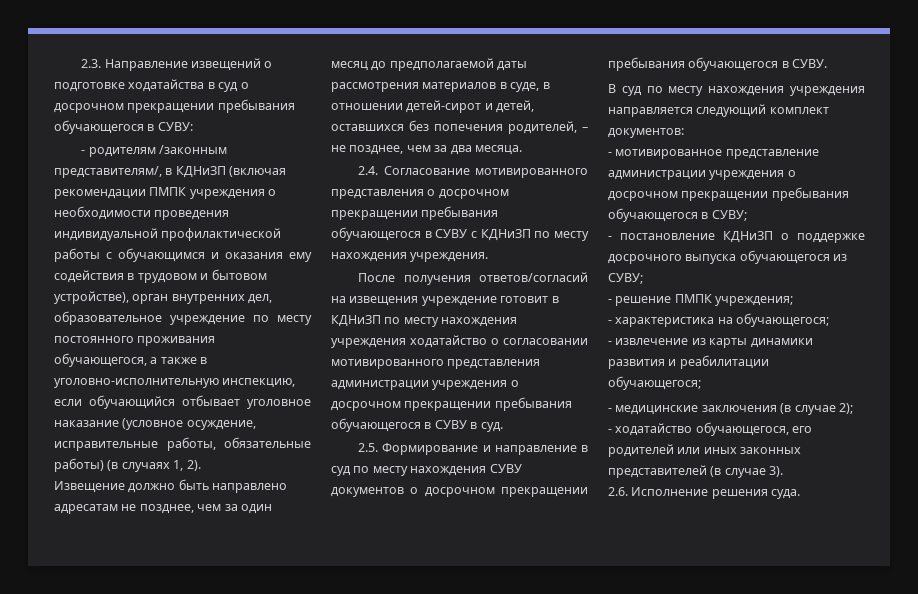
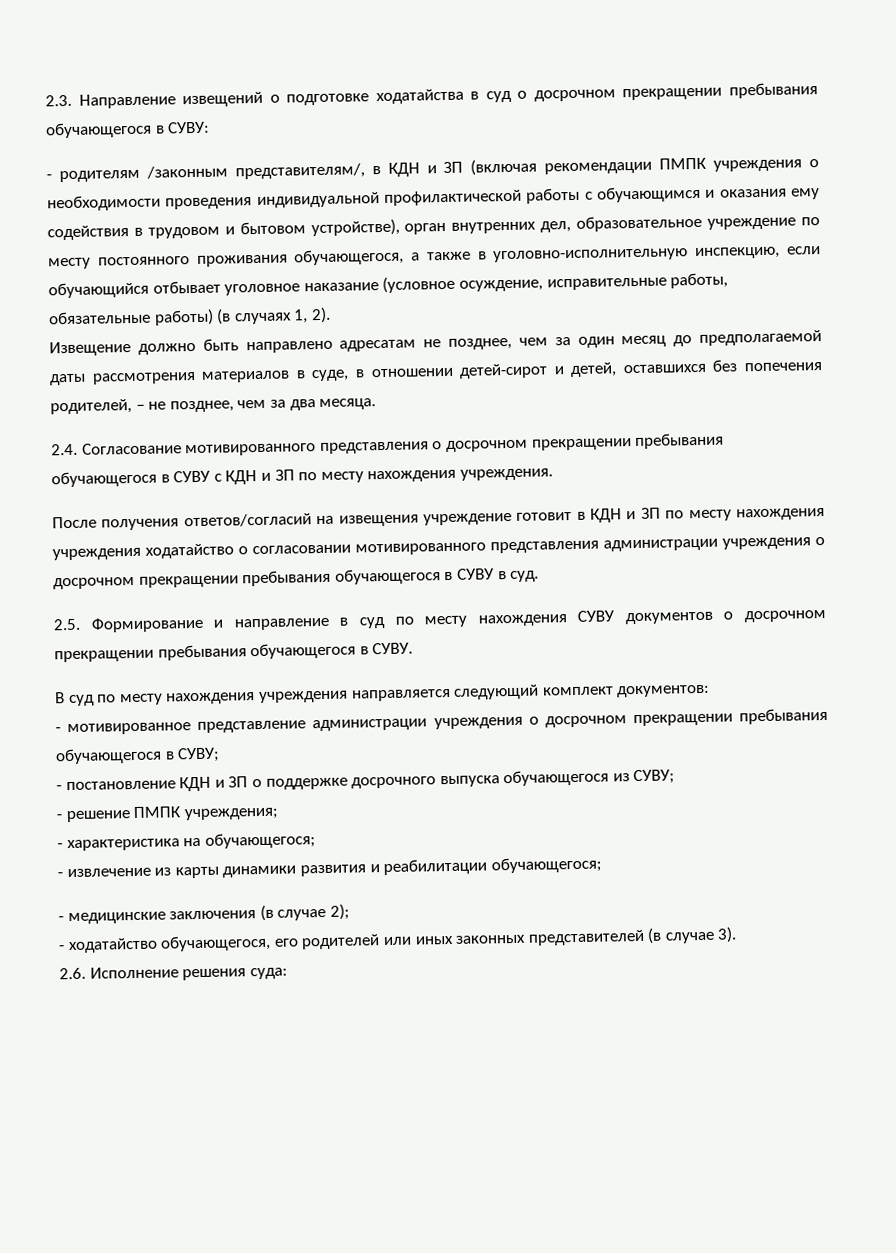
- - родителям /законным представителям/, в КДНиЗП (включая рекомендации ПМПК учреждения о необходимости проведения индивидуальной профилактической работы с обучающимся и оказания ему содействия в трудовом и бытовом устройстве), орган внутренних дел, образовательное учреждение по месту постоянного проживания обучающегося, а также в уголовно-исполнительную инспекцию, если обучающийся отбывает уголовное наказание (условное осуждение, исправительные работы, обязательные работы) (в случаях 1, 2).
+ - родителям /законным представителям/, в КДН и ЗП (включая рекомендации ПМПК учреждения о необходимости проведения индивидуальной профилактической работы с обучающимся и оказания ему содействия в трудовом и бытовом устройстве), орган внутренних дел, образовательное учреждение по месту постоянного проживания обучающегося, а также в уголовно-исполнительную инспекцию, если обучающийся отбывает уголовное наказание (условное осуждение, исправительные работы, обязательные работы) (в случаях 1, 2).
- 2.4. Согласование мотивированного представления о досрочном прекращении пребывания обучающегося в СУВУ с КДНиЗП по месту нахождения учреждения.
+ 2.4. Согласование мотивированного представления о досрочном прекращении пребывания обучающегося в СУВУ с КДН и ЗП по месту нахождения учреждения.
- После получения ответов/согласий на извещения учреждение готовит в КДНиЗП по месту нахождения учреждения ходатайство о согласовании мотивированного представления администрации учреждения о досрочном прекращении пребывания обучающегося в СУВУ в суд.
+ После получения ответов/согласий на извещения учреждение готовит в КДН и ЗП по месту нахождения учреждения ходатайство о согласовании мотивированного представления администрации учреждения о досрочном прекращении пребывания обучающегося в СУВУ в суд.
- - постановление КДНиЗП о поддержке досрочного выпуска обучающегося из СУВУ;
+ - постановление КДН и ЗП о поддержке досрочного выпуска обучающегося из СУВУ;
- 2.6. Исполнение решения суда.
+ 2.6. Исполнение решения суда:

